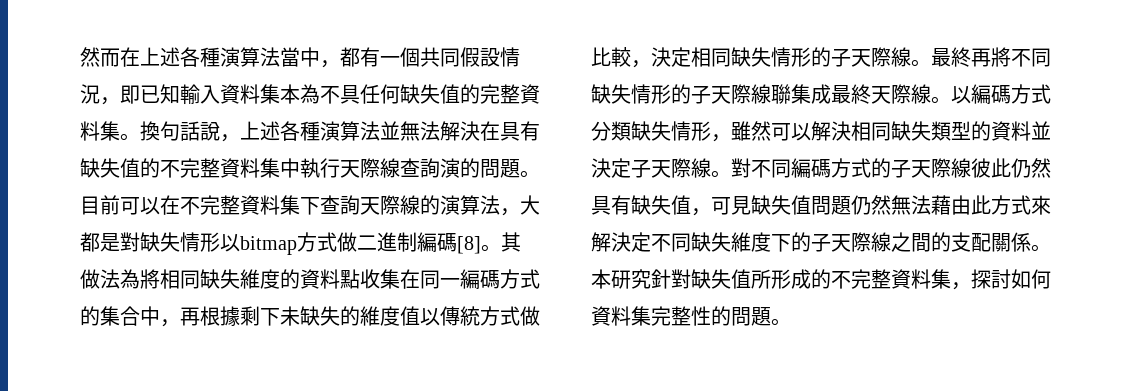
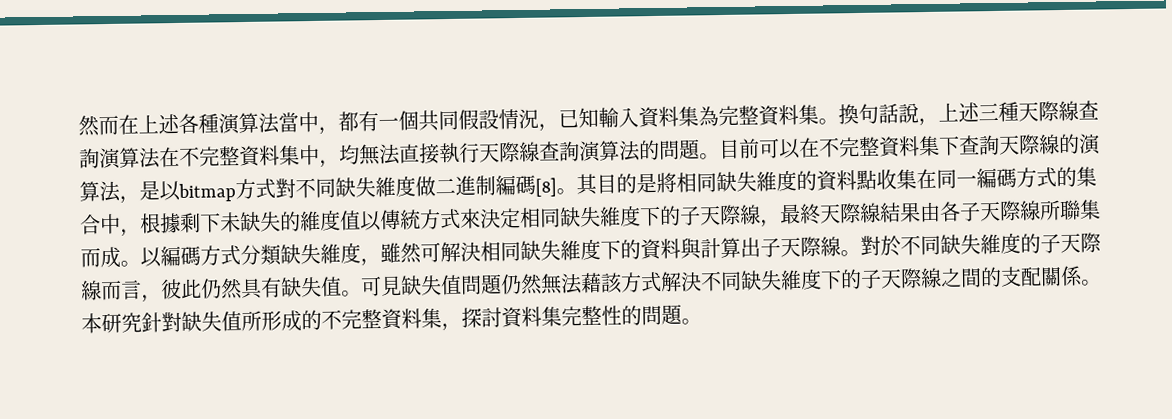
- 然而在上述各種演算法當中，都有一個共同假設情況，即已知輸入資料集本為不具任何缺失值的完整資料集。
+ 然而在上述各種演算法當中，都有一個共同假設情況，已知輸入資料集為完整資料集。
- 換句話說，上述各種演算法並無法解決在具有缺失值的不完整資料集中執行天際線查詢演的問題。
+ 換句話說，上述三種天際線查詢演算法在不完整資料集中，均無法直接執行天際線查詢演算法的問題。
- 目前可以在不完整資料集下查詢天際線的演算法，大都是對缺失情形以bitmap方式做二進制編碼[8]。
+ 目前可以在不完整資料集下查詢天際線的演算法，是以bitmap方式對不同缺失維度做二進制編碼[8]。
- 其做法為將相同缺失維度的資料點收集在同一編碼方式的集合中，再根據剩下未缺失的維度值以傳統方式做比較，決定相同缺失情形的子天際線。最終再將不同缺失情形的子天際線聯集成最終天際線。
+ 其目的是將相同缺失維度的資料點收集在同一編碼方式的集合中，根據剩下未缺失的維度值以傳統方式來決定相同缺失維度下的子天際線，最終天際線結果由各子天際線所聯集而成。
- 以編碼方式分類缺失情形，雖然可以解決相同缺失類型的資料並決定子天際線。對不同編碼方式的子天際線彼此仍然具有缺失值，可見缺失值問題仍然無法藉由此方式來解決定不同缺失維度下的子天際線之間的支配關係。
+ 以編碼方式分類缺失維度，雖然可解決相同缺失維度下的資料與計算出子天際線。對於不同缺失維度的子天際線而言，彼此仍然具有缺失值。可見缺失值問題仍然無法藉該方式解決不同缺失維度下的子天際線之間的支配關係。
- 本研究針對缺失值所形成的不完整資料集，探討如何資料集完整性的問題。
+ 本研究針對缺失值所形成的不完整資料集，探討資料集完整性的問題。

